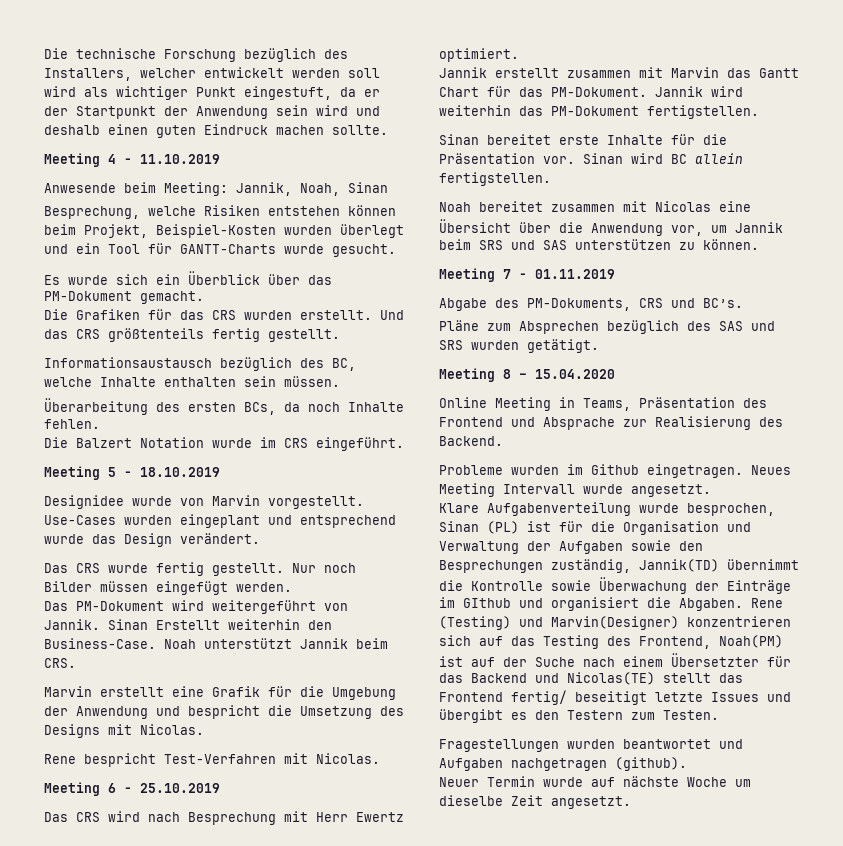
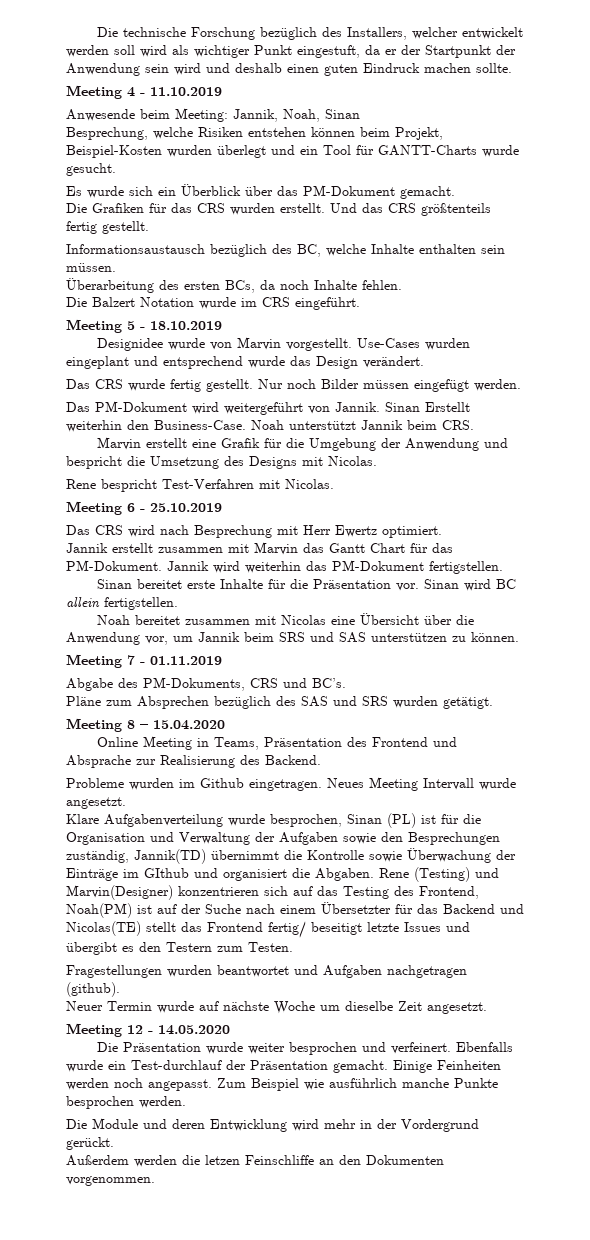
+ Meeting 12 - 14.05.2020
+ Die Präsentation wurde weiter besprochen und verfeinert. Ebenfalls wurde ein Test-durchlauf der Präsentation gemacht. Einige Feinheiten werden noch angepasst. Zum Beispiel wie ausführlich manche Punkte besprochen werden.
+ Die Module und deren Entwicklung wird mehr in der Vordergrund gerückt.
+ Außerdem werden die letzen Feinschliffe an den Dokumenten vorgenommen.

